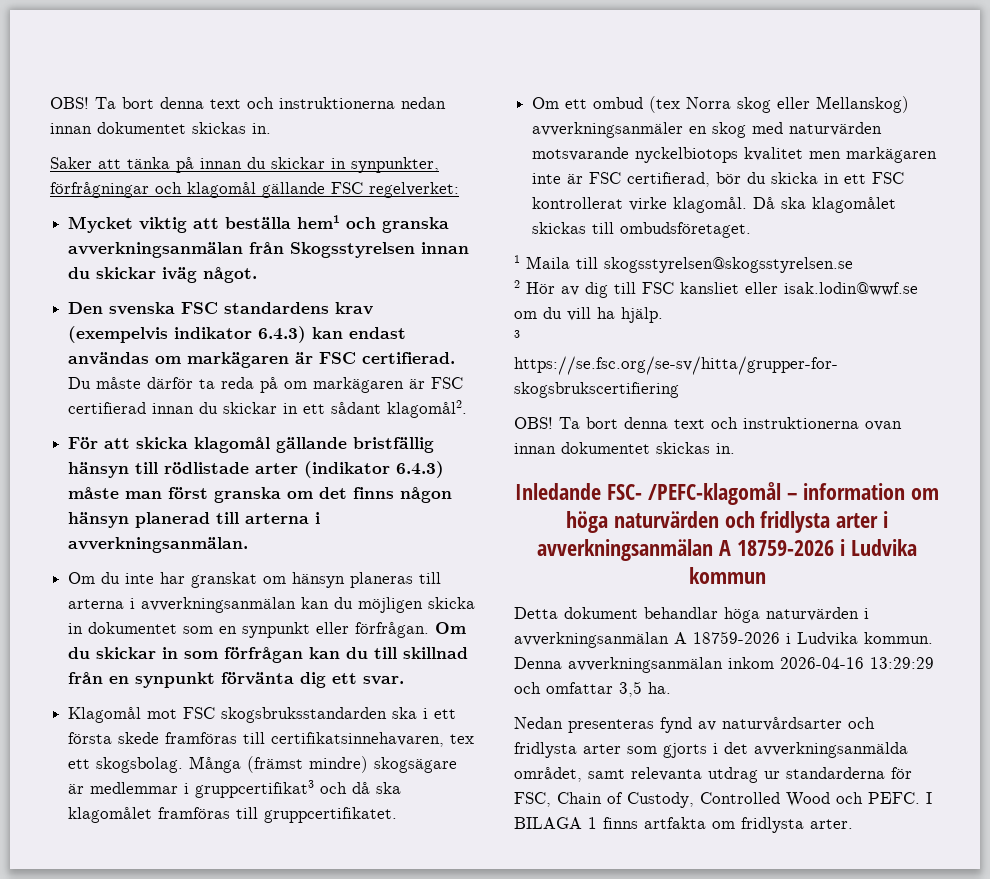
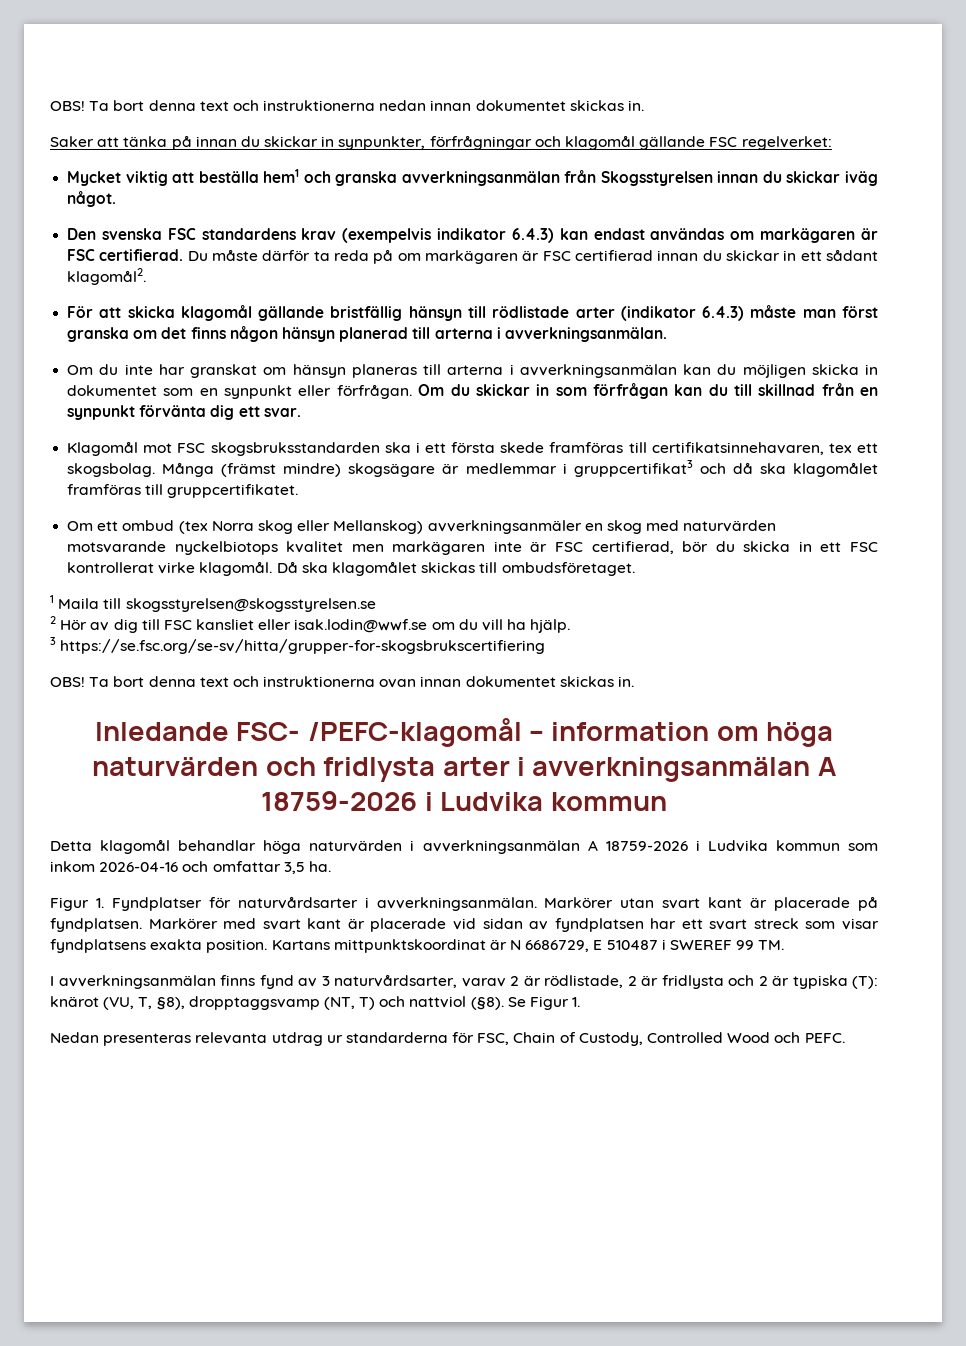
- Detta dokument behandlar höga naturvärden i avverkningsanmälan A 18759-2026 i Ludvika kommun. Denna avverkningsanmälan inkom 2026-04-16 13:29:29 och omfattar 3,5 ha.
+ Detta klagomål behandlar höga naturvärden i avverkningsanmälan A 18759-2026 i Ludvika kommun som inkom 2026-04-16 och omfattar 3,5 ha.
- Nedan presenteras fynd av naturvårdsarter och fridlysta arter som gjorts i det avverkningsanmälda området, samt relevanta utdrag ur standarderna för FSC, Chain of Custody, Controlled Wood och PEFC. I BILAGA 1 finns artfakta om fridlysta arter.
+ Figur 1. Fyndplatser för naturvårdsarter i avverkningsanmälan. Markörer utan svart kant är placerade på fyndplatsen. Markörer med svart kant är placerade vid sidan av fyndplatsen har ett svart streck som visar fyndplatsens exakta position. Kartans mittpunktskoordinat är N 6686729, E 510487 i SWEREF 99 TM.
+ I avverkningsanmälan finns fynd av 3 naturvårdsarter, varav 2 är rödlistade, 2 är fridlysta och 2 är typiska (T): knärot (VU, T, §8), dropptaggsvamp (NT, T) och nattviol (§8). Se Figur 1.
+ Nedan presenteras relevanta utdrag ur standarderna för FSC, Chain of Custody, Controlled Wood och PEFC.

